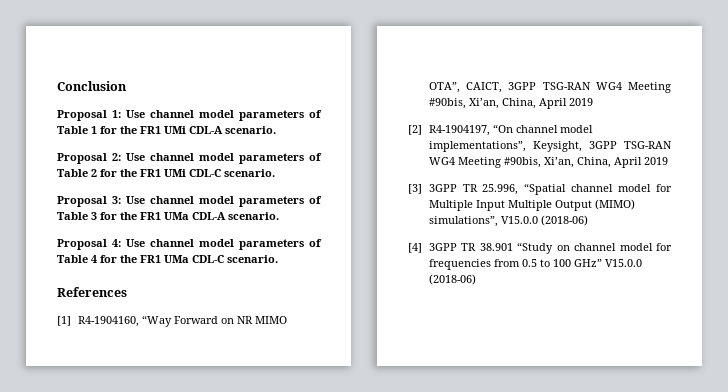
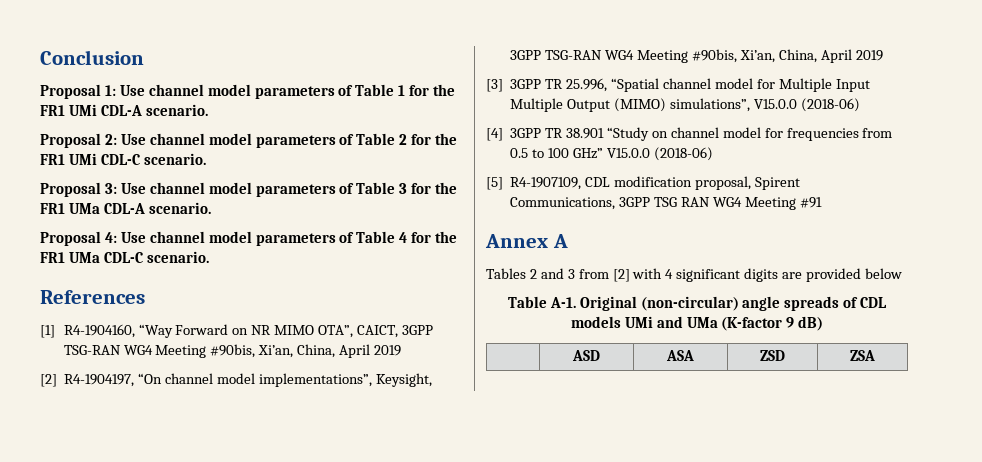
+ [5] R4-1907109, CDL modification proposal, Spirent Communications, 3GPP TSG RAN WG4 Meeting #91
+ Annex A
+ Tables 2 and 3 from [2] with 4 significant digits are provided below
+ Table A-1. Original (non-circular) angle spreads of CDL models UMi and UMa (K-factor 9 dB)
+ | ASD | ASA | ZSD | ZSA

